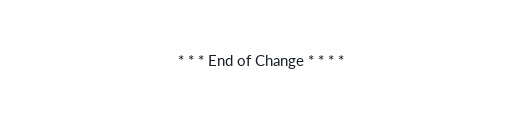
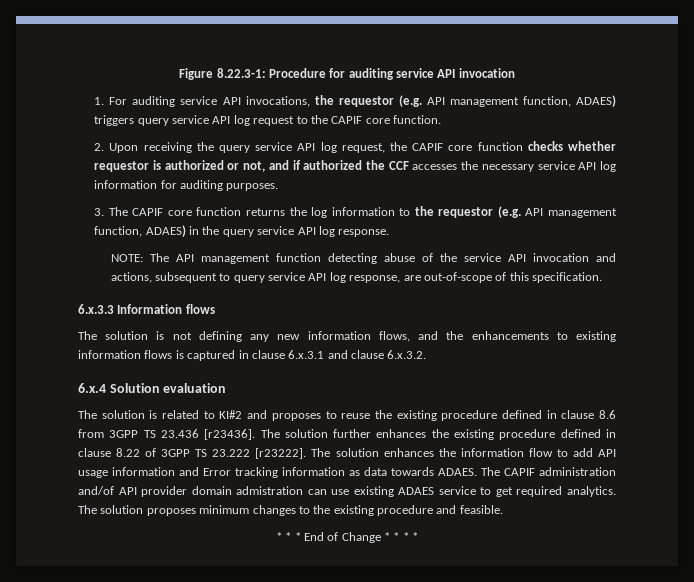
+ Figure 8.22.3-1: Procedure for auditing service API invocation
+ 1. For auditing service API invocations, the requestor (e.g. API management function, ADAES) triggers query service API log request to the CAPIF core function.
+ 2. Upon receiving the query service API log request, the CAPIF core function checks whether requestor is authorized or not, and if authorized the CCF accesses the necessary service API log information for auditing purposes.
+ 3. The CAPIF core function returns the log information to the requestor (e.g. API management function, ADAES) in the query service API log response.
+ NOTE: The API management function detecting abuse of the service API invocation and actions, subsequent to query service API log response, are out-of-scope of this specification.
+ 6.x.3.3 Information flows
+ The solution is not defining any new information flows, and the enhancements to existing information flows is captured in clause 6.x.3.1 and clause 6.x.3.2.
+ 6.x.4 Solution evaluation
+ The solution is related to KI#2 and proposes to reuse the existing procedure defined in clause 8.6 from 3GPP TS 23.436 [r23436]. The solution further enhances the existing procedure defined in clause 8.22 of 3GPP TS 23.222 [r23222]. The solution enhances the information flow to add API usage information and Error tracking information as data towards ADAES. The CAPIF administration and/of API provider domain admistration can use existing ADAES service to get required analytics. The solution proposes minimum changes to the existing procedure and feasible.

